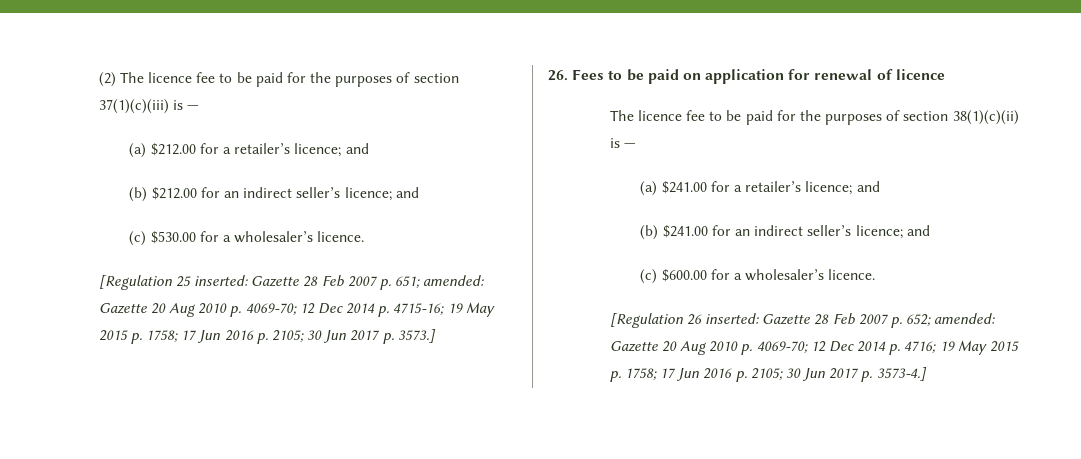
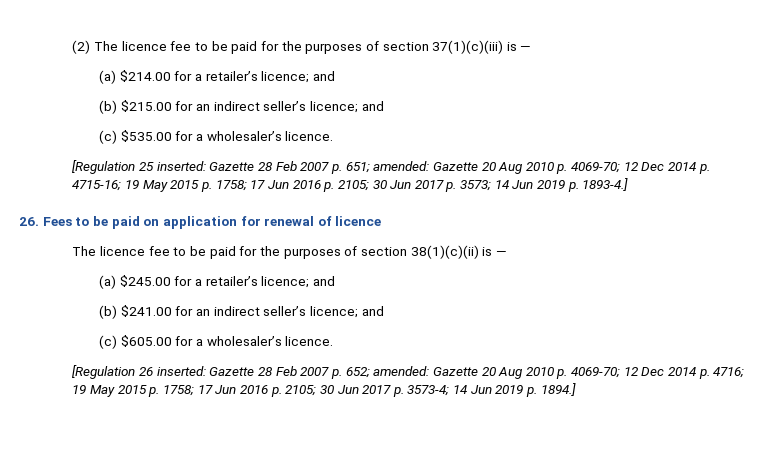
- (a) $212.00 for a retailer’s licence; and
- (b) $212.00 for an indirect seller’s licence; and
- (c) $530.00 for a wholesaler’s licence.
+ (a) $214.00 for a retailer’s licence; and
+ (b) $215.00 for an indirect seller’s licence; and
+ (c) $535.00 for a wholesaler’s licence.
- [Regulation 25 inserted: Gazette 28 Feb 2007 p. 651; amended: Gazette 20 Aug 2010 p. 4069-70; 12 Dec 2014 p. 4715-16; 19 May 2015 p. 1758; 17 Jun 2016 p. 2105; 30 Jun 2017 p. 3573.]
+ [Regulation 25 inserted: Gazette 28 Feb 2007 p. 651; amended: Gazette 20 Aug 2010 p. 4069-70; 12 Dec 2014 p. 4715-16; 19 May 2015 p. 1758; 17 Jun 2016 p. 2105; 30 Jun 2017 p. 3573; 14 Jun 2019 p. 1893-4.]
- (a) $241.00 for a retailer’s licence; and
+ (a) $245.00 for a retailer’s licence; and
- (c) $600.00 for a wholesaler’s licence.
+ (c) $605.00 for a wholesaler’s licence.
- [Regulation 26 inserted: Gazette 28 Feb 2007 p. 652; amended: Gazette 20 Aug 2010 p. 4069-70; 12 Dec 2014 p. 4716; 19 May 2015 p. 1758; 17 Jun 2016 p. 2105; 30 Jun 2017 p. 3573-4.]
+ [Regulation 26 inserted: Gazette 28 Feb 2007 p. 652; amended: Gazette 20 Aug 2010 p. 4069-70; 12 Dec 2014 p. 4716; 19 May 2015 p. 1758; 17 Jun 2016 p. 2105; 30 Jun 2017 p. 3573-4; 14 Jun 2019 p. 1894.]

